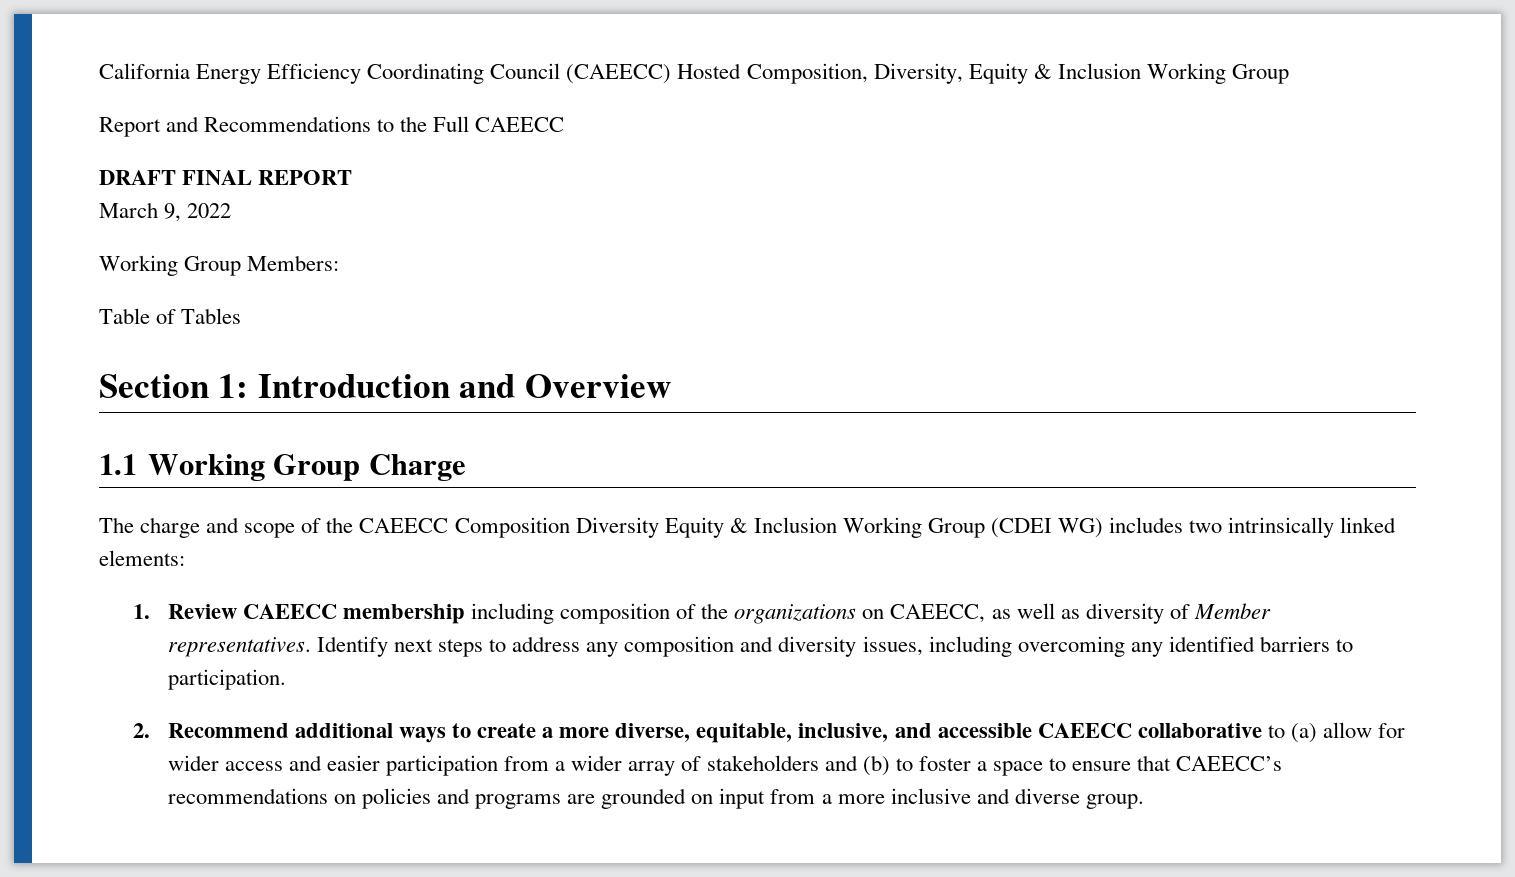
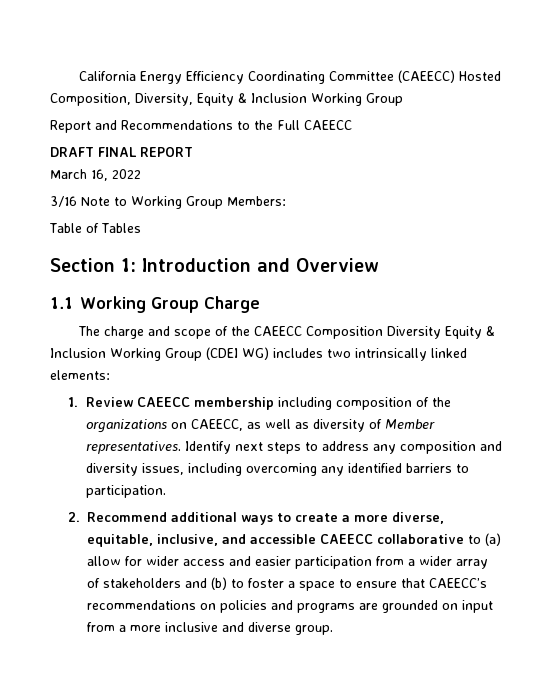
- California Energy Efficiency Coordinating Council (CAEECC) Hosted Composition, Diversity, Equity & Inclusion Working Group
+ California Energy Efficiency Coordinating Committee (CAEECC) Hosted Composition, Diversity, Equity & Inclusion Working Group
- March 9, 2022
+ March 16, 2022
- Working Group Members:
+ 3/16 Note to Working Group Members:

